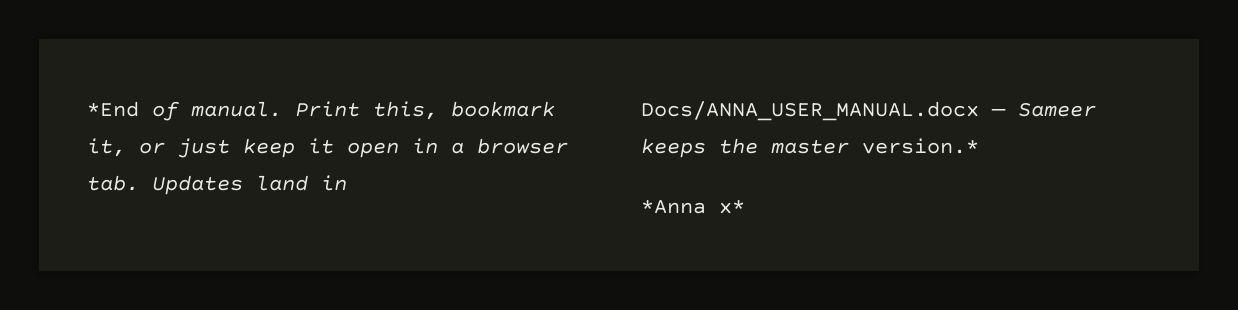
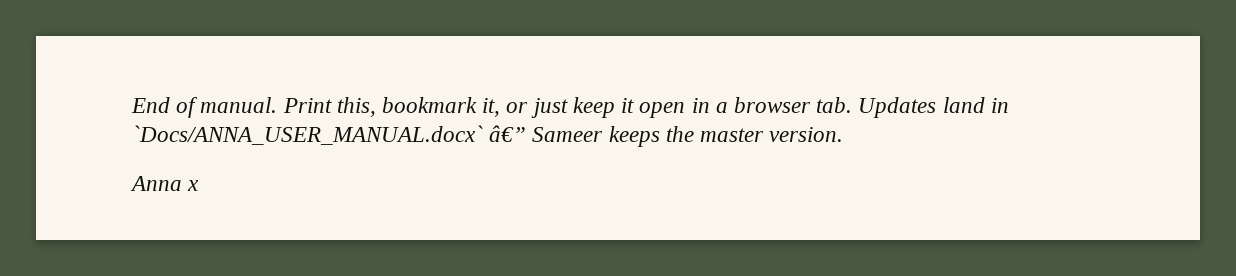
- *End of manual.
+ End of manual.
- Print this, bookmark it, or just keep it open in a browser tab. Updates land in Docs/ANNA_USER_MANUAL.docx — Sameer keeps the master version.*
- *Anna x*
+ Print this, bookmark it, or just keep it open in a browser tab. Updates land in `Docs/ANNA_USER_MANUAL.docx` â€” Sameer keeps the master version.
+ Anna x

